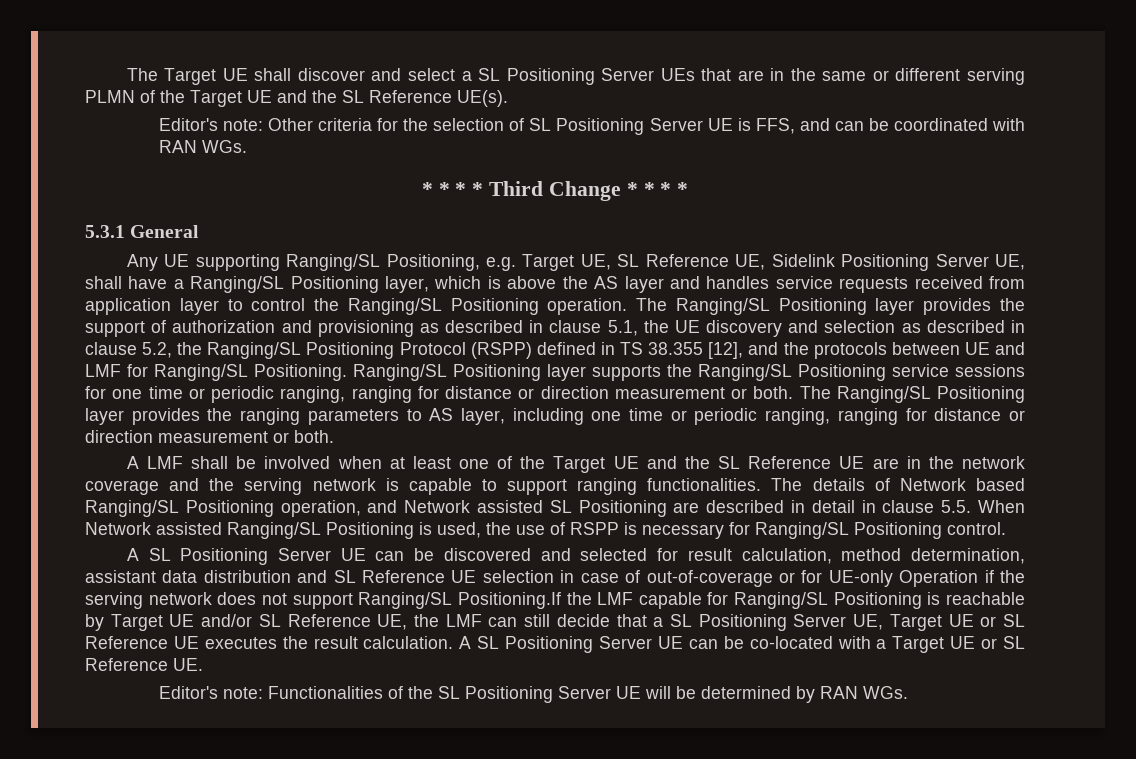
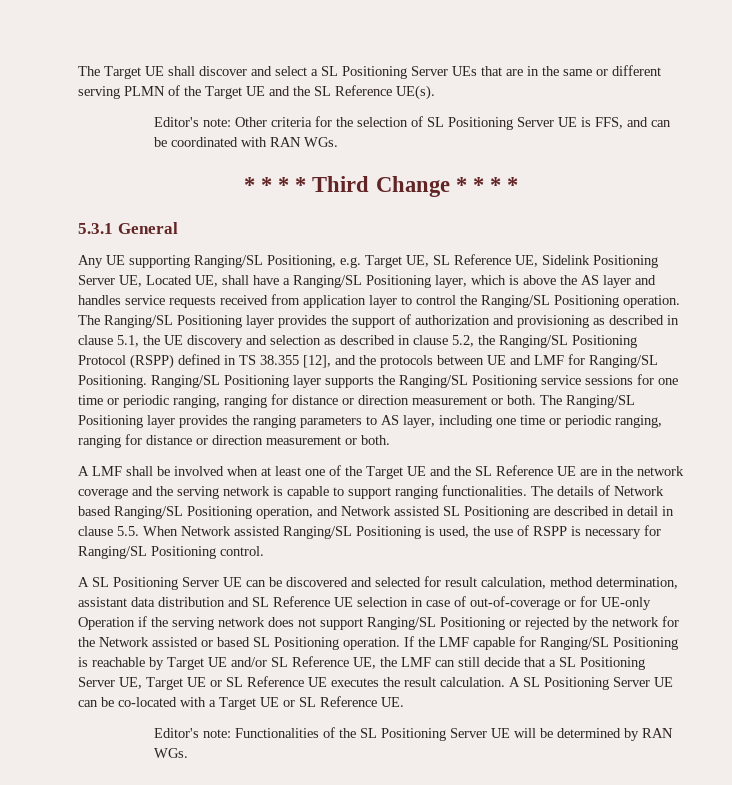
- Any UE supporting Ranging/SL Positioning, e.g. Target UE, SL Reference UE, Sidelink Positioning Server UE, shall have a Ranging/SL Positioning layer, which is above the AS layer and handles service requests received from application layer to control the Ranging/SL Positioning operation.
+ Any UE supporting Ranging/SL Positioning, e.g. Target UE, SL Reference UE, Sidelink Positioning Server UE, Located UE, shall have a Ranging/SL Positioning layer, which is above the AS layer and handles service requests received from application layer to control the Ranging/SL Positioning operation.
- A SL Positioning Server UE can be discovered and selected for result calculation, method determination, assistant data distribution and SL Reference UE selection in case of out-of-coverage or for UE-only Operation if the serving network does not support Ranging/SL Positioning.If the LMF capable for Ranging/SL Positioning is reachable by Target UE and/or SL Reference UE, the LMF can still decide that a SL Positioning Server UE, Target UE or SL Reference UE executes the result calculation.
+ A SL Positioning Server UE can be discovered and selected for result calculation, method determination, assistant data distribution and SL Reference UE selection in case of out-of-coverage or for UE-only Operation if the serving network does not support Ranging/SL Positioning or rejected by the network for the Network assisted or based SL Positioning operation. If the LMF capable for Ranging/SL Positioning is reachable by Target UE and/or SL Reference UE, the LMF can still decide that a SL Positioning Server UE, Target UE or SL Reference UE executes the result calculation.

